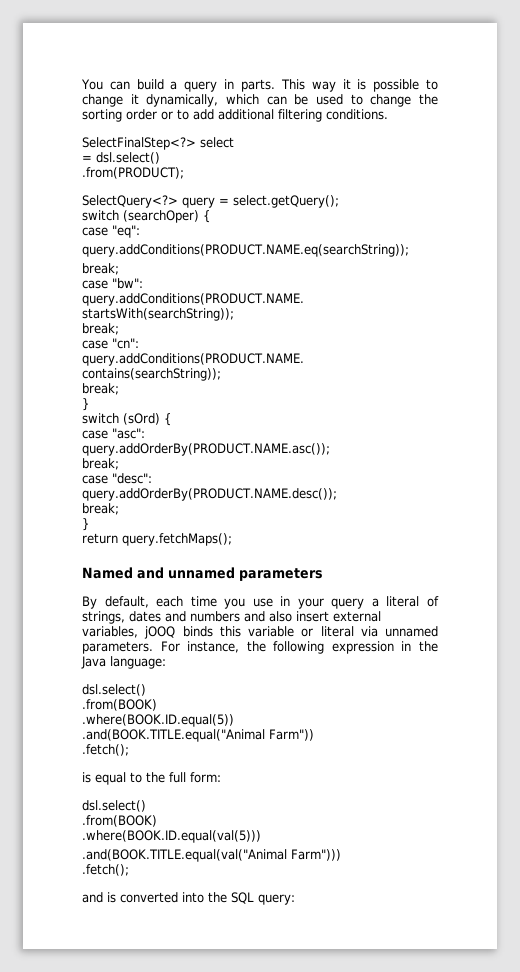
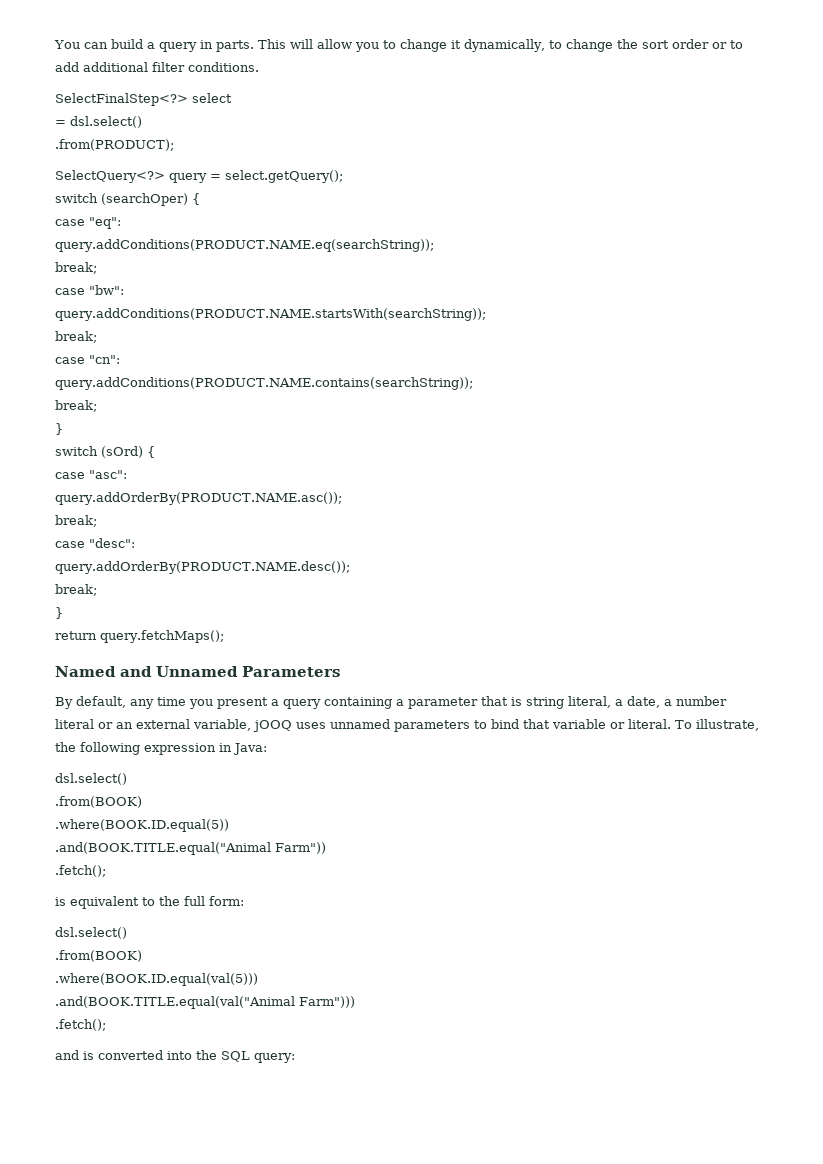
- This way it is possible to change it dynamically, which can be used to change the sorting order or to add additional filtering conditions.
+ This will allow you to change it dynamically, to change the sort order or to add additional filter conditions.
- Named and unnamed parameters
+ Named and Unnamed Parameters
- By default, each time you use in your query a literal of strings, dates and numbers and also insert external variables, jOOQ binds this variable or literal via unnamed parameters. For instance, the following expression in the Java language:
+ By default, any time you present a query containing a parameter that is string literal, a date, a number literal or an external variable, jOOQ uses unnamed parameters to bind that variable or literal. To illustrate, the following expression in Java:
- is equal to the full form:
+ is equivalent to the full form:

